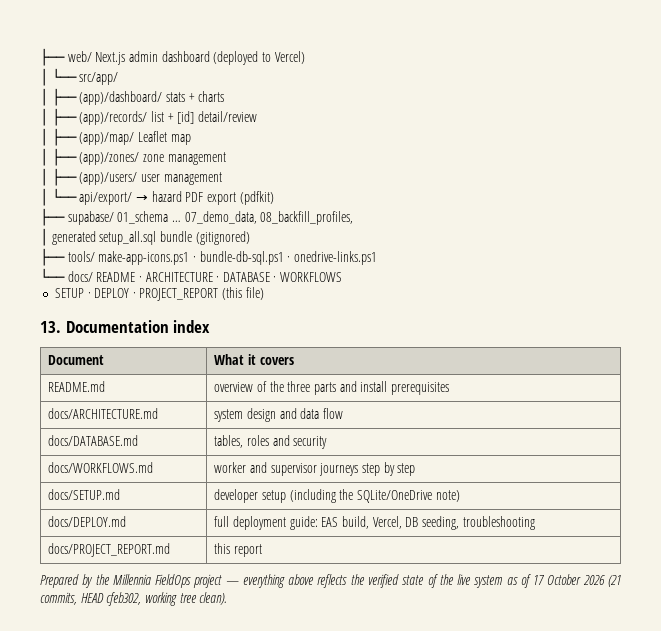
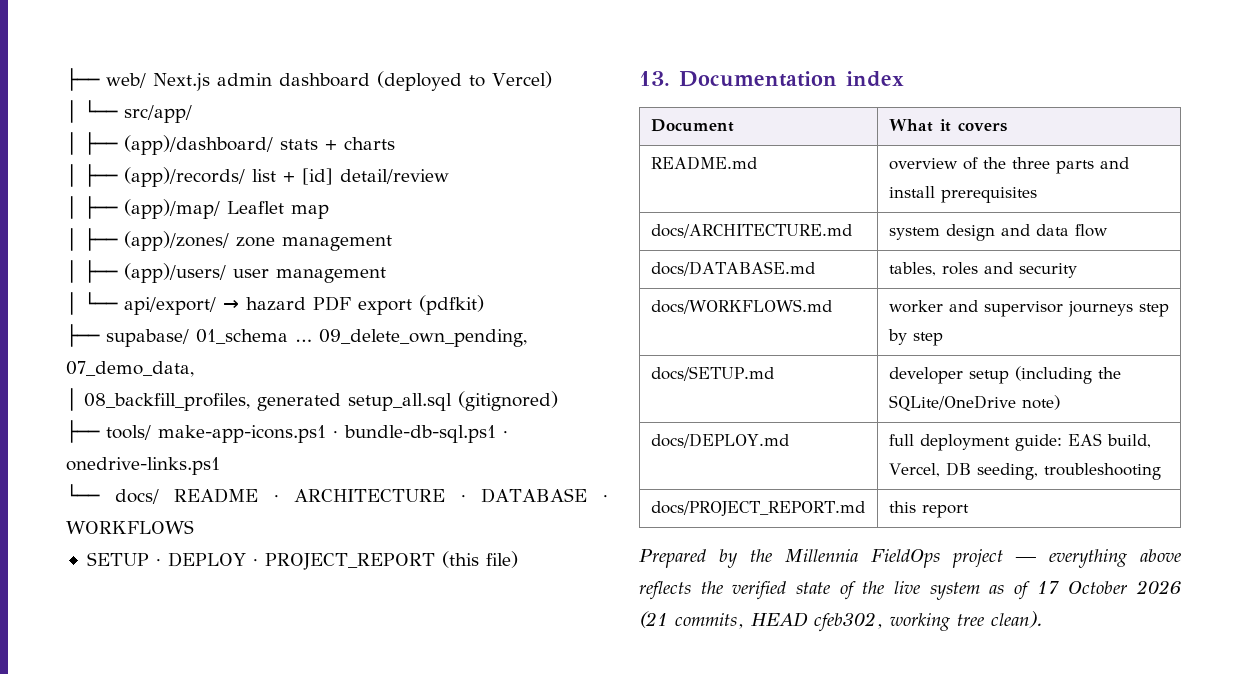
- 07_demo_data, 08_backfill_profiles,
- │ generated setup_all.sql bundle (gitignored)
+ 09_delete_own_pending, 07_demo_data,
+ │ 08_backfill_profiles, generated setup_all.sql (gitignored)

